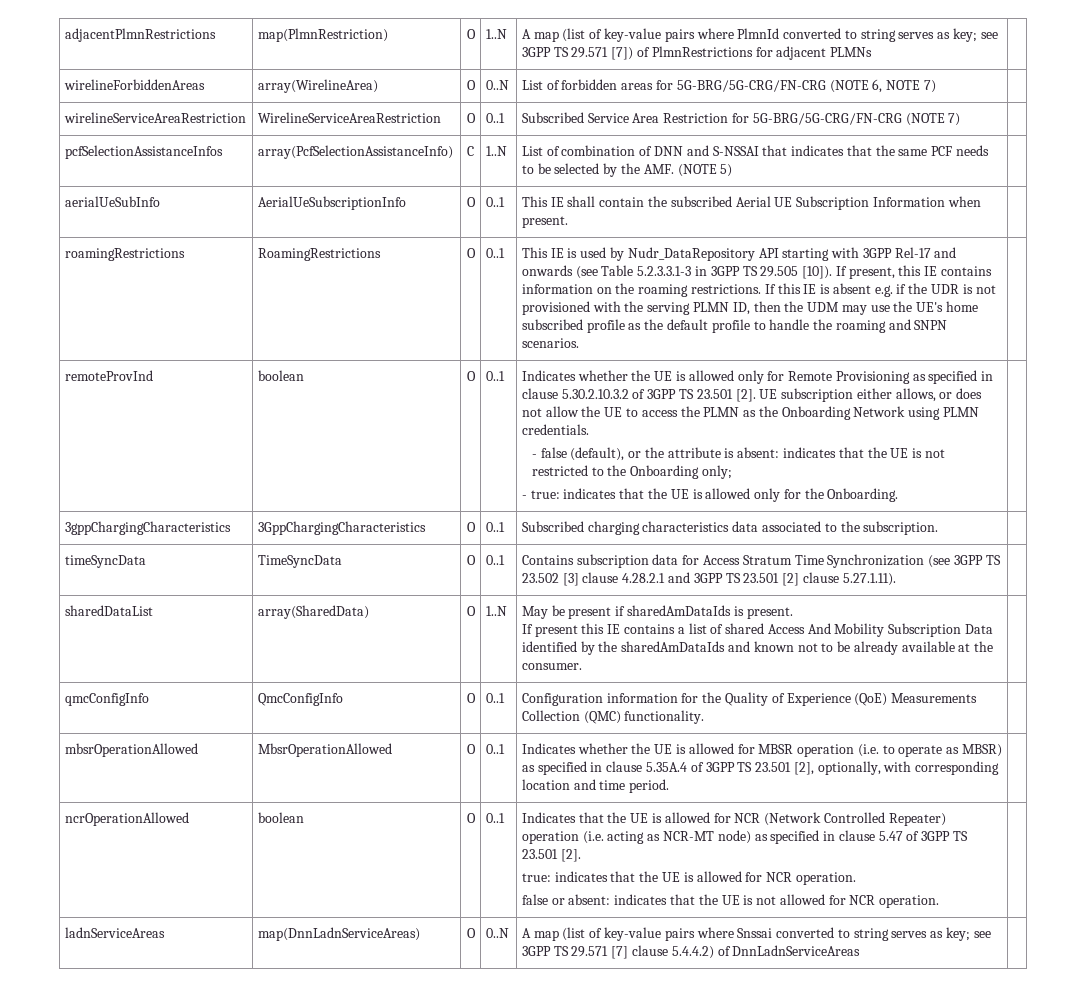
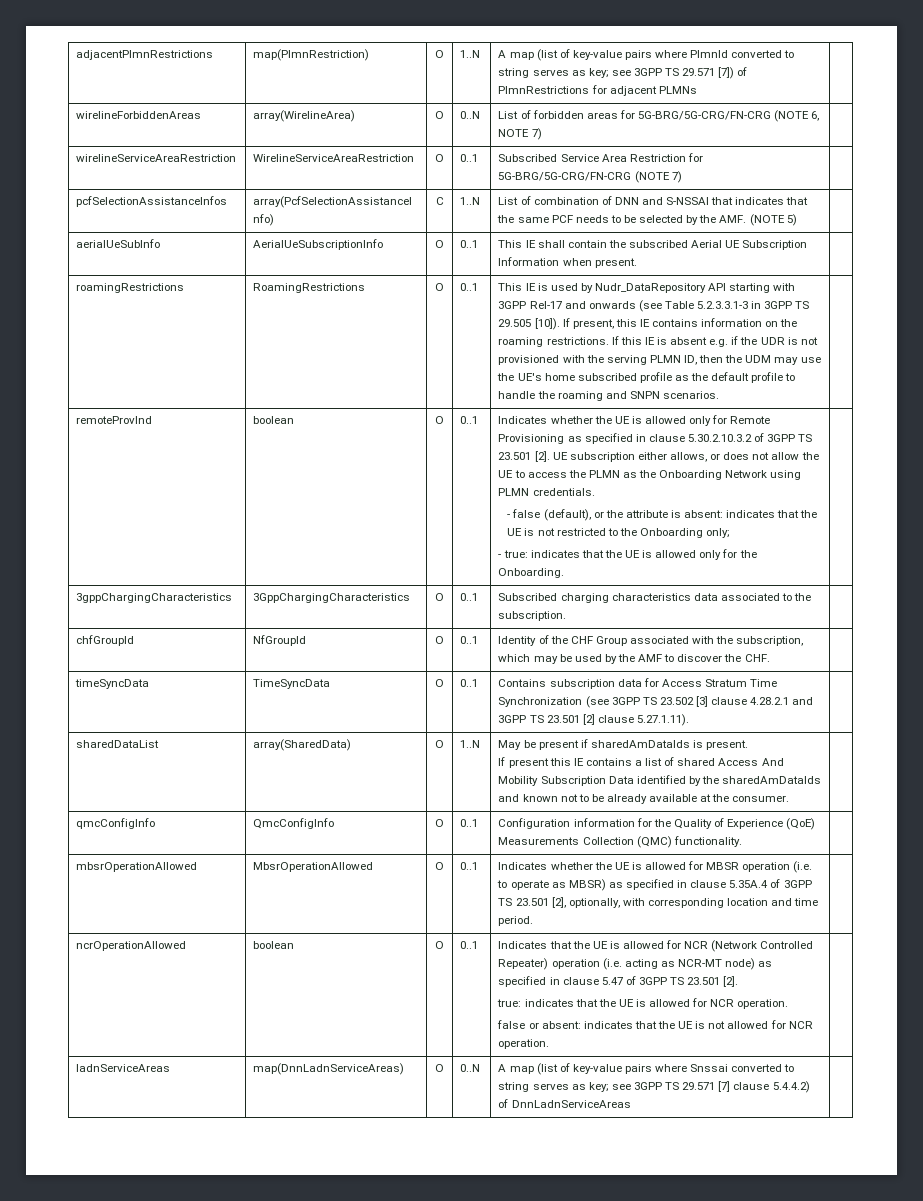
+ chfGroupId | NfGroupId | O | 0..1 | Identity of the CHF Group associated with the subscription, which may be used by the AMF to discover the CHF. |

